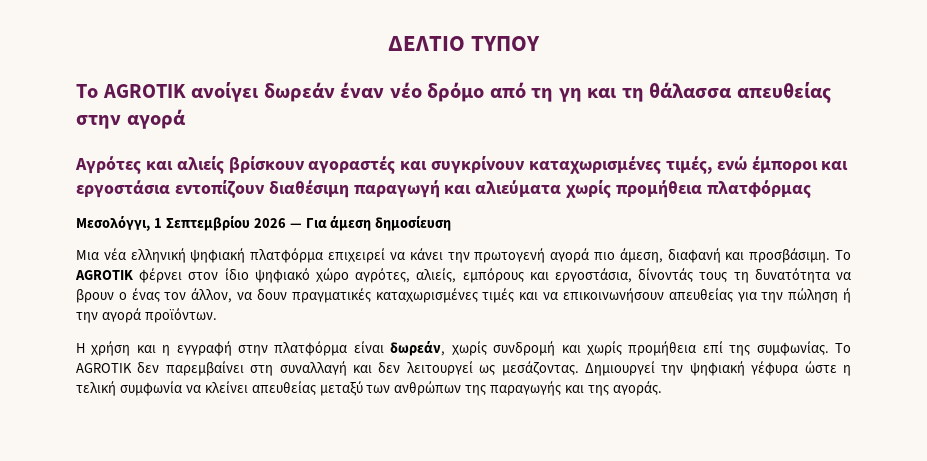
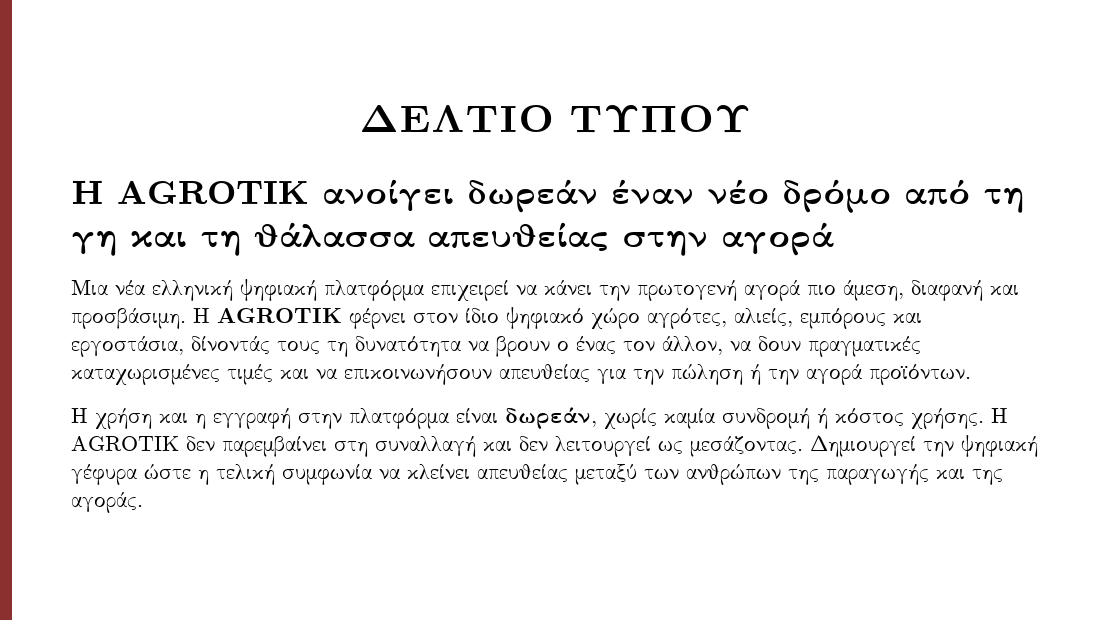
- Το AGROTIK ανοίγει δωρεάν έναν νέο δρόμο από τη γη και τη θάλασσα απευθείας στην αγορά
+ Η AGROTIK ανοίγει δωρεάν έναν νέο δρόμο από τη γη και τη θάλασσα απευθείας στην αγορά
- Αγρότες και αλιείς βρίσκουν αγοραστές και συγκρίνουν καταχωρισμένες τιμές, ενώ έμποροι και εργοστάσια εντοπίζουν διαθέσιμη παραγωγή και αλιεύματα χωρίς προμήθεια πλατφόρμας
- Μεσολόγγι, 1 Σεπτεμβρίου 2026 — Για άμεση δημοσίευση
- Το AGROTIK φέρνει στον ίδιο ψηφιακό χώρο αγρότες, αλιείς, εμπόρους και εργοστάσια, δίνοντάς τους τη δυνατότητα να βρουν ο ένας τον άλλον, να δουν πραγματικές καταχωρισμένες τιμές και να επικοινωνήσουν απευθείας για την πώληση ή την αγορά προϊόντων.
+ Η AGROTIK φέρνει στον ίδιο ψηφιακό χώρο αγρότες, αλιείς, εμπόρους και εργοστάσια, δίνοντάς τους τη δυνατότητα να βρουν ο ένας τον άλλον, να δουν πραγματικές καταχωρισμένες τιμές και να επικοινωνήσουν απευθείας για την πώληση ή την αγορά προϊόντων.
- Η χρήση και η εγγραφή στην πλατφόρμα είναι δωρεάν, χωρίς συνδρομή και χωρίς προμήθεια επί της συμφωνίας. Το AGROTIK δεν παρεμβαίνει στη συναλλαγή και δεν λειτουργεί ως μεσάζοντας.
+ Η χρήση και η εγγραφή στην πλατφόρμα είναι δωρεάν, χωρίς καμία συνδρομή ή κόστος χρήσης. Η AGROTIK δεν παρεμβαίνει στη συναλλαγή και δεν λειτουργεί ως μεσάζοντας.

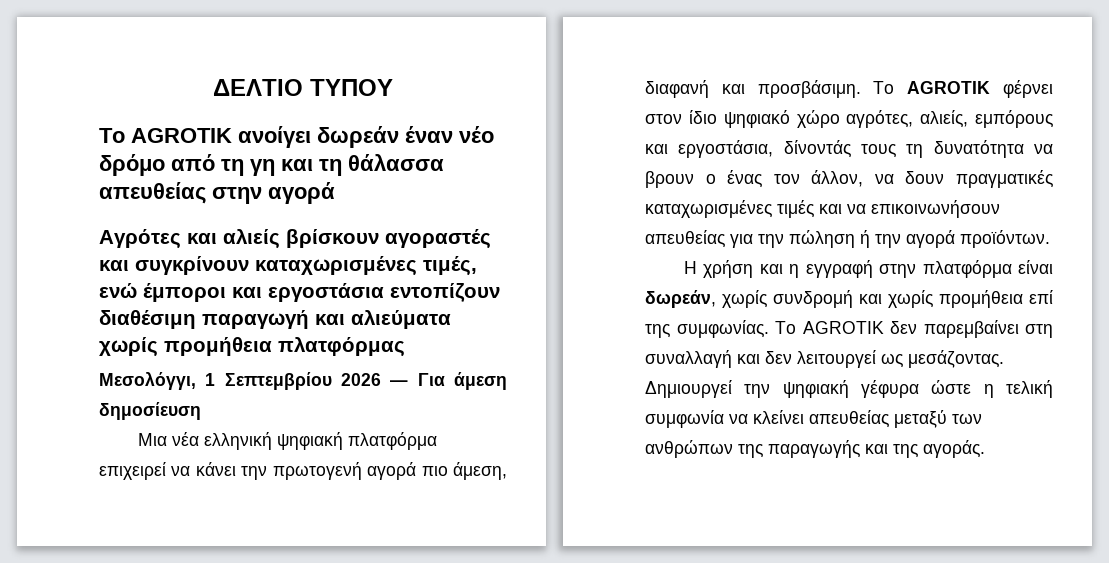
- Η AGROTIK ανοίγει δωρεάν έναν νέο δρόμο από τη γη και τη θάλασσα απευθείας στην αγορά
+ Το AGROTIK ανοίγει δωρεάν έναν νέο δρόμο από τη γη και τη θάλασσα απευθείας στην αγορά
+ Αγρότες και αλιείς βρίσκουν αγοραστές και συγκρίνουν καταχωρισμένες τιμές, ενώ έμποροι και εργοστάσια εντοπίζουν διαθέσιμη παραγωγή και αλιεύματα χωρίς προμήθεια πλατφόρμας
+ Μεσολόγγι, 1 Σεπτεμβρίου 2026 — Για άμεση δημοσίευση
- Η AGROTIK φέρνει στον ίδιο ψηφιακό χώρο αγρότες, αλιείς, εμπόρους και εργοστάσια, δίνοντάς τους τη δυνατότητα να βρουν ο ένας τον άλλον, να δουν πραγματικές καταχωρισμένες τιμές και να επικοινωνήσουν απευθείας για την πώληση ή την αγορά προϊόντων.
+ Το AGROTIK φέρνει στον ίδιο ψηφιακό χώρο αγρότες, αλιείς, εμπόρους και εργοστάσια, δίνοντάς τους τη δυνατότητα να βρουν ο ένας τον άλλον, να δουν πραγματικές καταχωρισμένες τιμές και να επικοινωνήσουν απευθείας για την πώληση ή την αγορά προϊόντων.
- Η χρήση και η εγγραφή στην πλατφόρμα είναι δωρεάν, χωρίς καμία συνδρομή ή κόστος χρήσης. Η AGROTIK δεν παρεμβαίνει στη συναλλαγή και δεν λειτουργεί ως μεσάζοντας.
+ Η χρήση και η εγγραφή στην πλατφόρμα είναι δωρεάν, χωρίς συνδρομή και χωρίς προμήθεια επί της συμφωνίας. Το AGROTIK δεν παρεμβαίνει στη συναλλαγή και δεν λειτουργεί ως μεσάζοντας.

